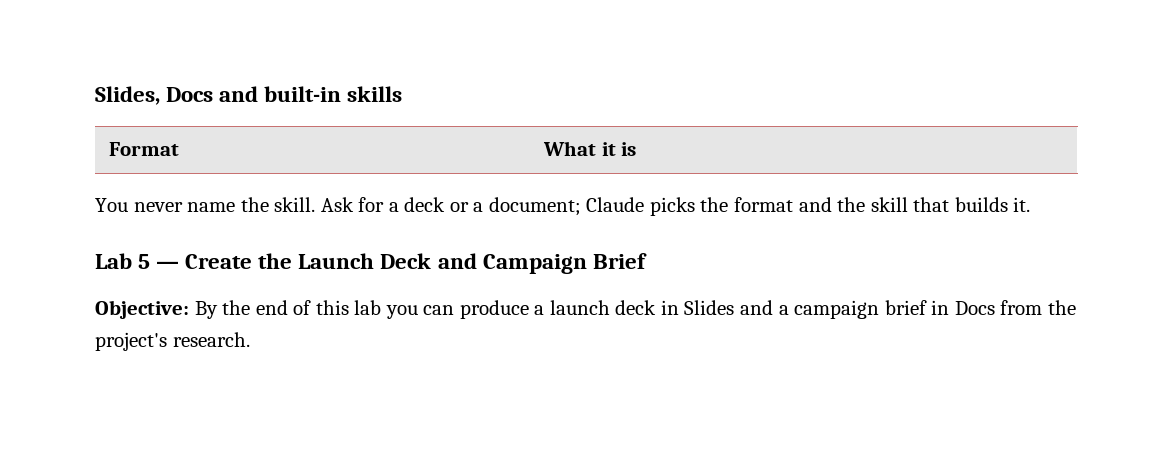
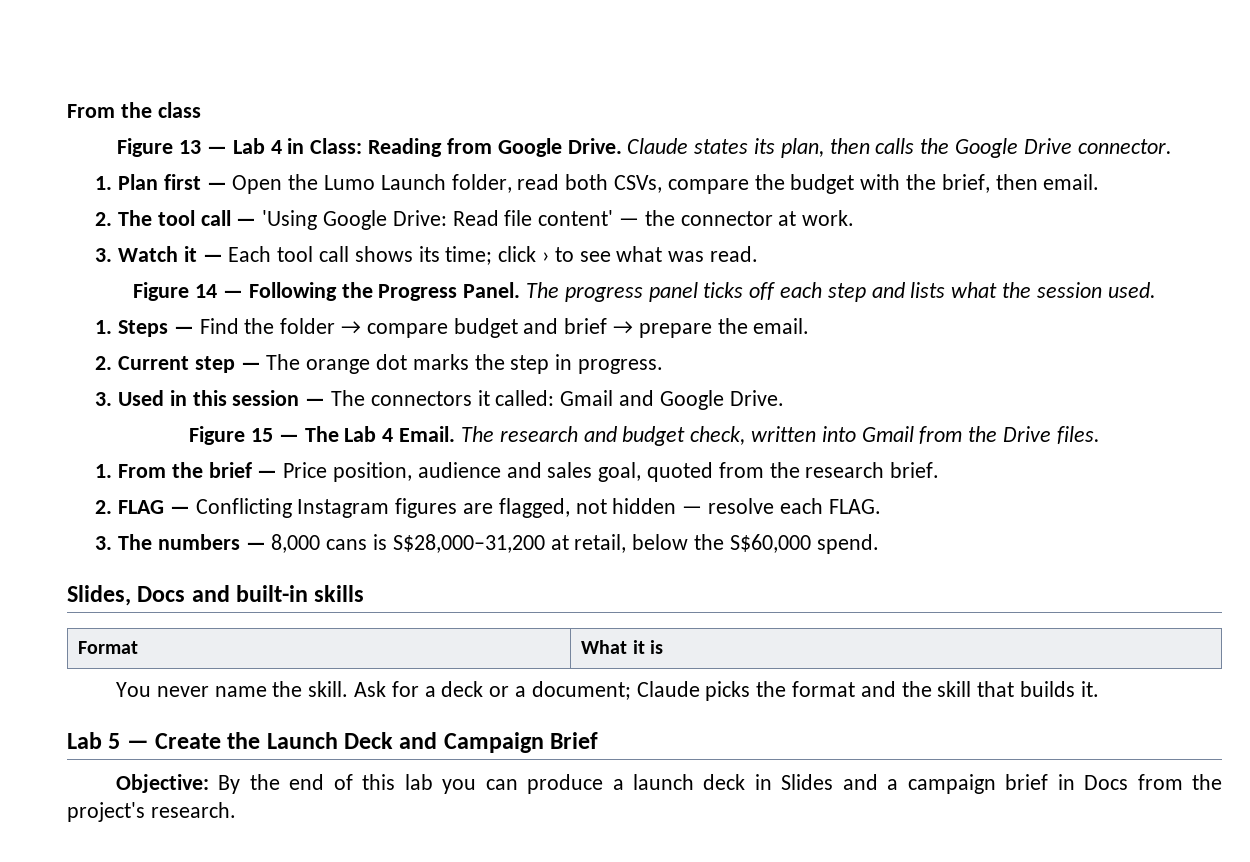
+ From the class
+ Figure 13 — Lab 4 in Class: Reading from Google Drive. Claude states its plan, then calls the Google Drive connector.
+ 1. Plan first — Open the Lumo Launch folder, read both CSVs, compare the budget with the brief, then email.
+ 2. The tool call — 'Using Google Drive: Read file content' — the connector at work.
+ 3. Watch it — Each tool call shows its time; click › to see what was read.
+ Figure 14 — Following the Progress Panel. The progress panel ticks off each step and lists what the session used.
+ 1. Steps — Find the folder → compare budget and brief → prepare the email.
+ 2. Current step — The orange dot marks the step in progress.
+ 3. Used in this session — The connectors it called: Gmail and Google Drive.
+ Figure 15 — The Lab 4 Email. The research and budget check, written into Gmail from the Drive files.
+ 1. From the brief — Price position, audience and sales goal, quoted from the research brief.
+ 2. FLAG — Conflicting Instagram figures are flagged, not hidden — resolve each FLAG.
+ 3. The numbers — 8,000 cans is S$28,000–31,200 at retail, below the S$60,000 spend.

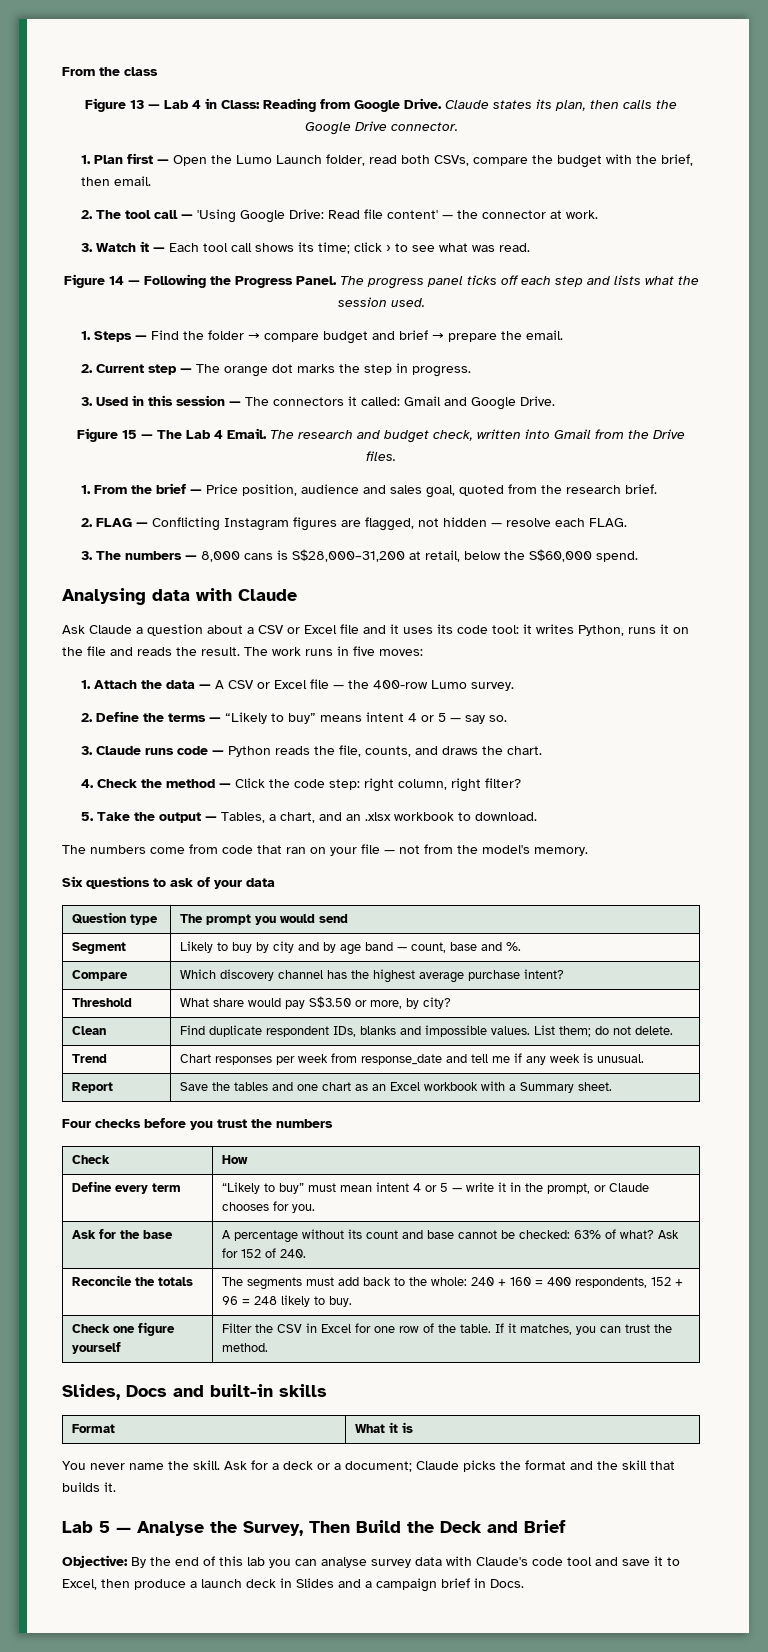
+ Analysing data with Claude
+ Ask Claude a question about a CSV or Excel file and it uses its code tool: it writes Python, runs it on the file and reads the result. The work runs in five moves:
+ 1. Attach the data — A CSV or Excel file — the 400-row Lumo survey.
+ 2. Define the terms — “Likely to buy” means intent 4 or 5 — say so.
+ 3. Claude runs code — Python reads the file, counts, and draws the chart.
+ 4. Check the method — Click the code step: right column, right filter?
+ 5. Take the output — Tables, a chart, and an .xlsx workbook to download.
+ The numbers come from code that ran on your file — not from the model's memory.
+ Six questions to ask of your data
+ Question type | The prompt you would send
+ Segment | Likely to buy by city and by age band — count, base and %.
+ Compare | Which discovery channel has the highest average purchase intent?
+ Threshold | What share would pay S$3.50 or more, by city?
+ Clean | Find duplicate respondent IDs, blanks and impossible values. List them; do not delete.
+ Trend | Chart responses per week from response_date and tell me if any week is unusual.
+ Report | Save the tables and one chart as an Excel workbook with a Summary sheet.
+ Four checks before you trust the numbers
+ Check | How
+ Define every term | “Likely to buy” must mean intent 4 or 5 — write it in the prompt, or Claude chooses for you.
+ Ask for the base | A percentage without its count and base cannot be checked: 63% of what? Ask for 152 of 240.
+ Reconcile the totals | The segments must add back to the whole: 240 + 160 = 400 respondents, 152 + 96 = 248 likely to buy.
+ Check one figure yourself | Filter the CSV in Excel for one row of the table. If it matches, you can trust the method.
- Lab 5 — Create the Launch Deck and Campaign Brief
+ Lab 5 — Analyse the Survey, Then Build the Deck and Brief
- Objective: By the end of this lab you can produce a launch deck in Slides and a campaign brief in Docs from the project's research.
+ Objective: By the end of this lab you can analyse survey data with Claude's code tool and save it to Excel, then produce a launch deck in Slides and a campaign brief in Docs.

